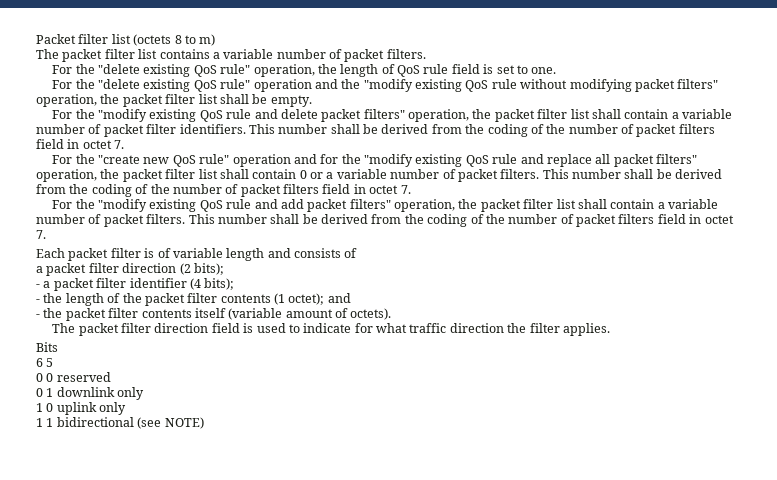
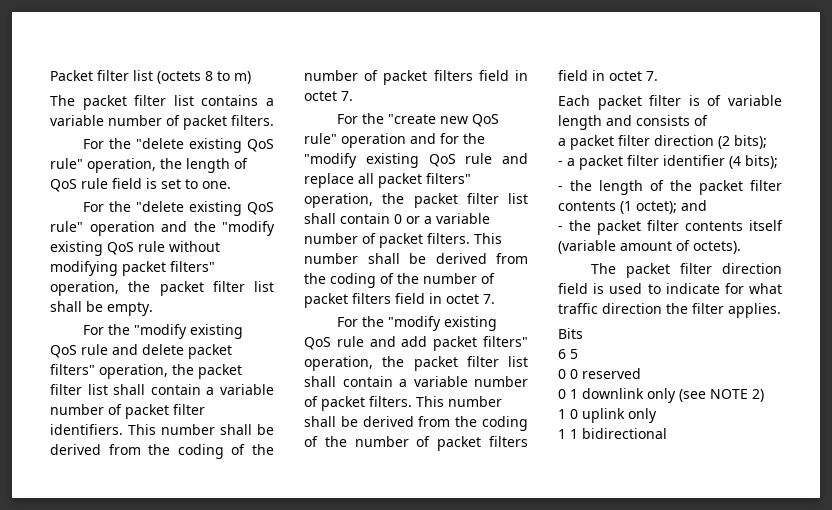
- 0 1 downlink only
+ 0 1 downlink only (see NOTE 2)
- 1 1 bidirectional (see NOTE)
+ 1 1 bidirectional

